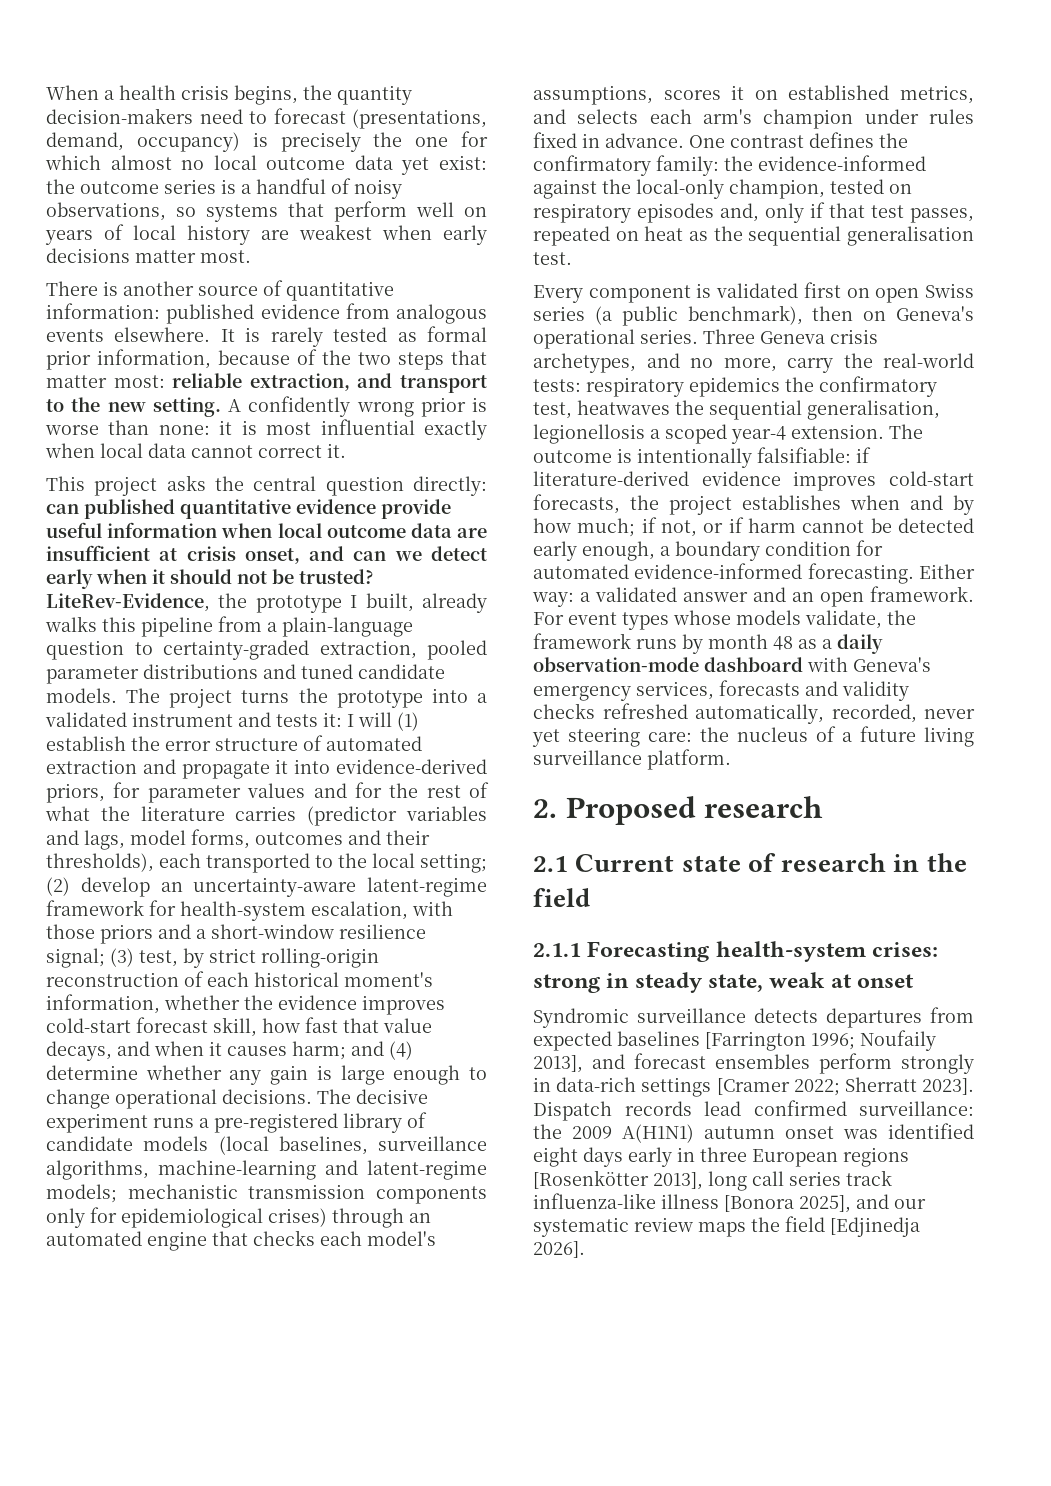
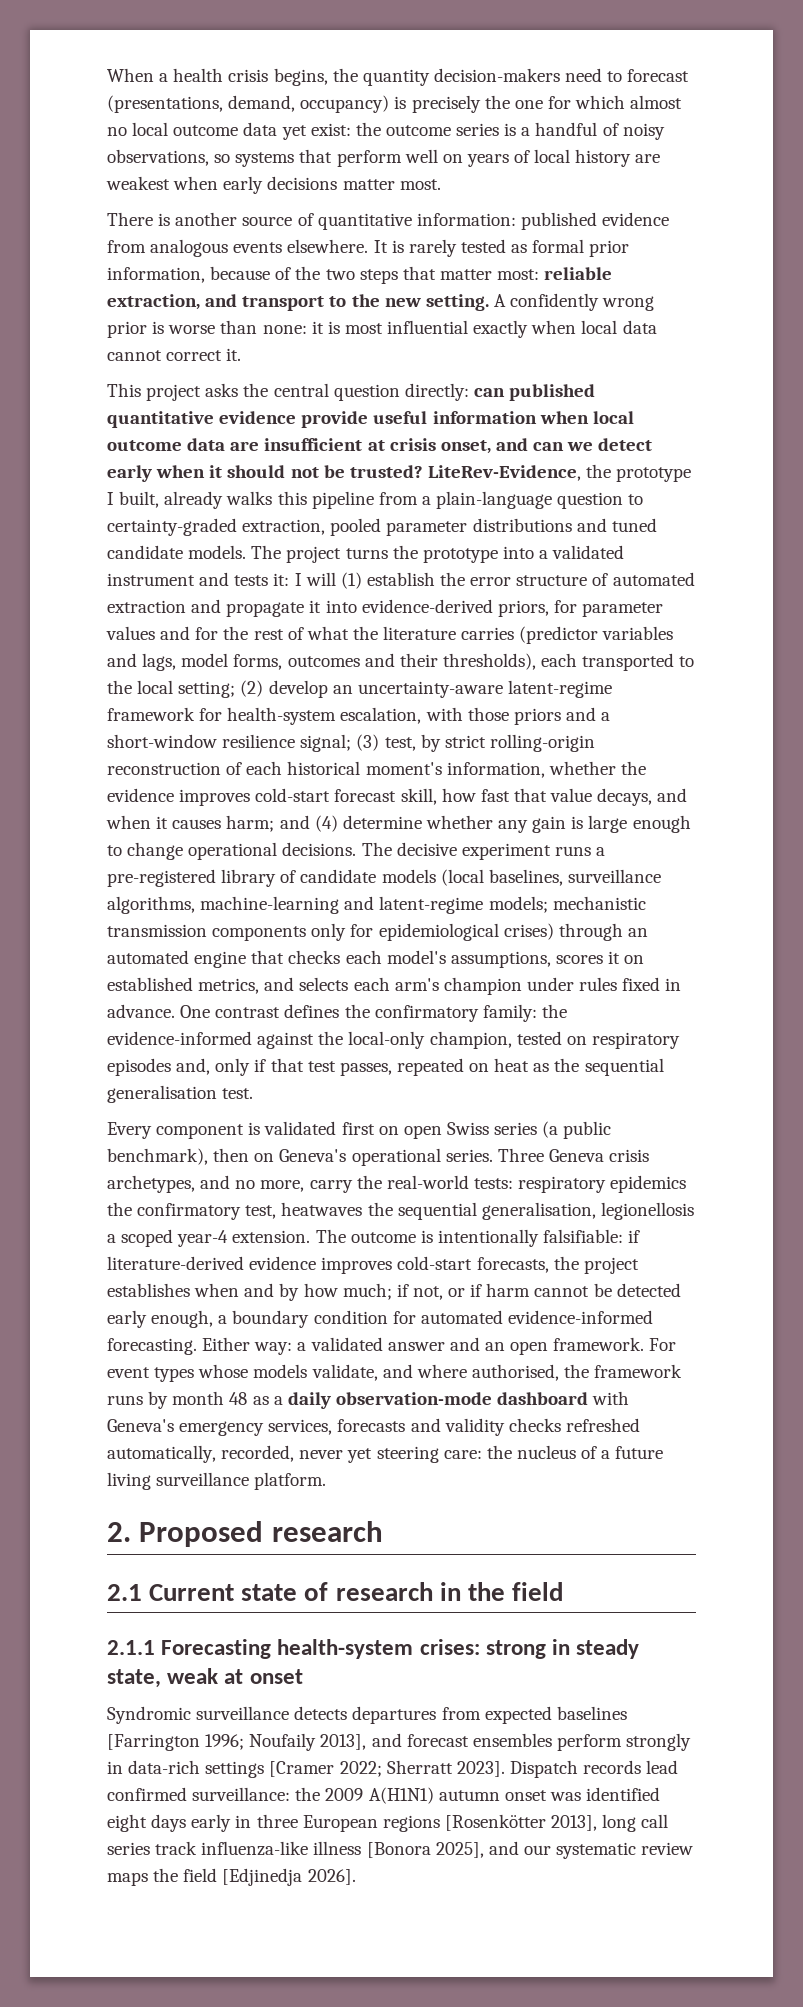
- For event types whose models validate, the framework runs by month 48 as a daily observation-mode dashboard with Geneva's emergency services, forecasts and validity checks refreshed automatically, recorded, never yet steering care: the nucleus of a future living surveillance platform.
+ For event types whose models validate, and where authorised, the framework runs by month 48 as a daily observation-mode dashboard with Geneva's emergency services, forecasts and validity checks refreshed automatically, recorded, never yet steering care: the nucleus of a future living surveillance platform.

